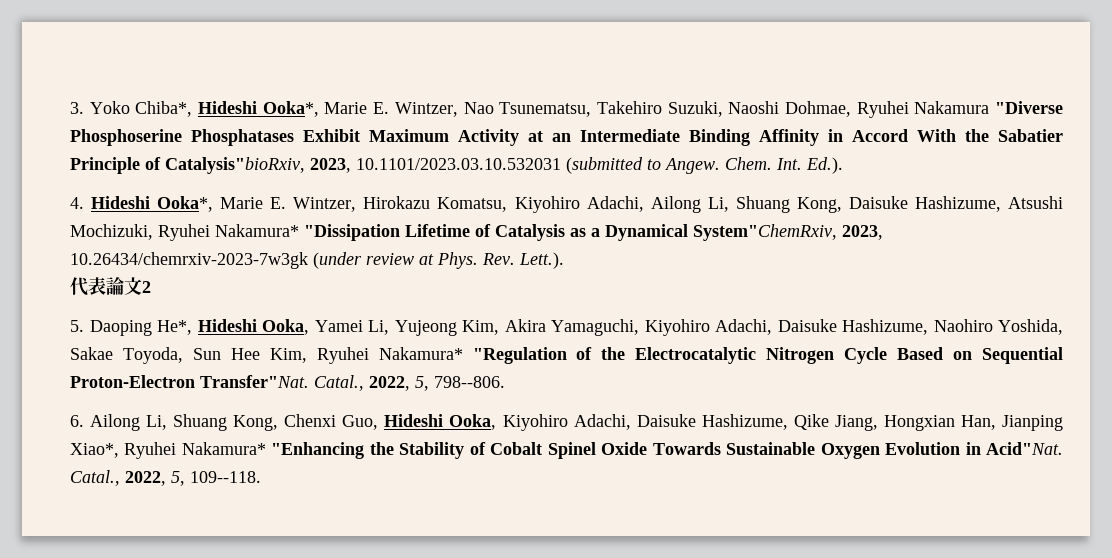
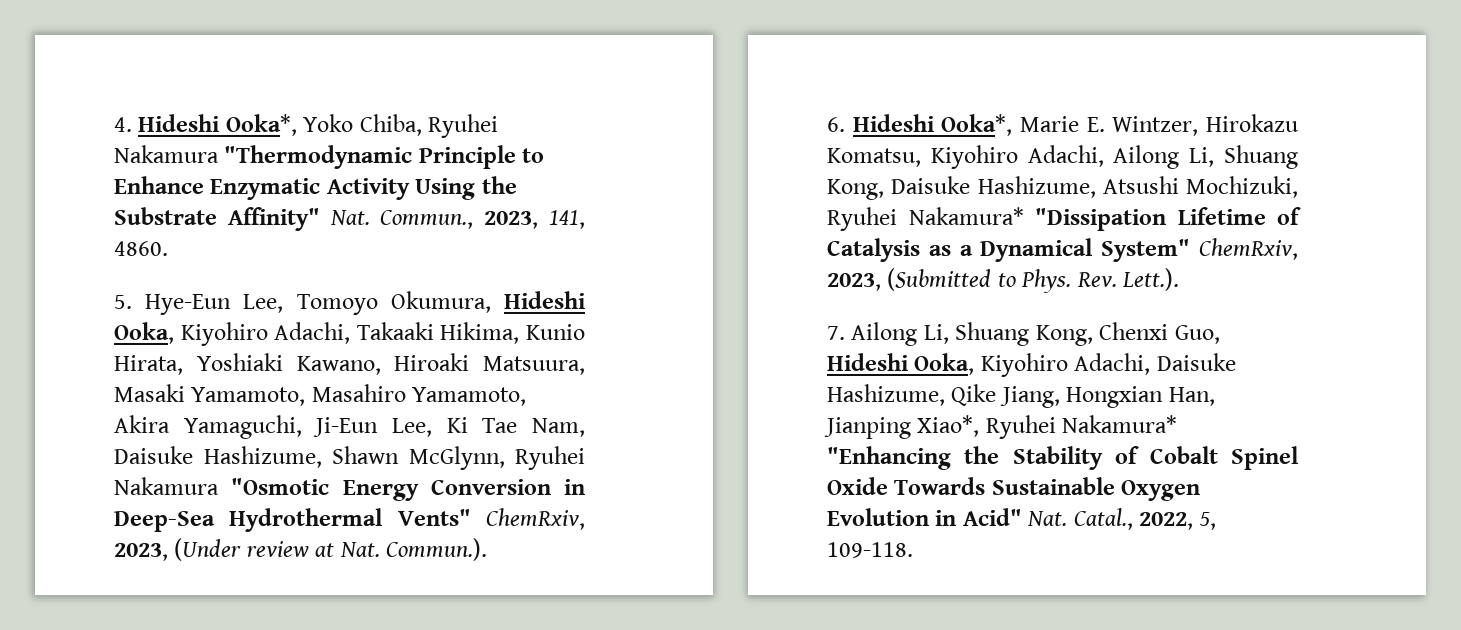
- 3. Yoko Chiba*, Hideshi Ooka*, Marie E. Wintzer, Nao Tsunematsu, Takehiro Suzuki, Naoshi Dohmae, Ryuhei Nakamura "Diverse Phosphoserine Phosphatases Exhibit Maximum Activity at an Intermediate Binding Affinity in Accord With the Sabatier Principle of Catalysis"bioRxiv, 2023, 10.1101/2023.03.10.532031 (submitted to Angew. Chem. Int. Ed.).
- 4. Hideshi Ooka*, Marie E. Wintzer, Hirokazu Komatsu, Kiyohiro Adachi, Ailong Li, Shuang Kong, Daisuke Hashizume, Atsushi Mochizuki, Ryuhei Nakamura* "Dissipation Lifetime of Catalysis as a Dynamical System"ChemRxiv, 2023, 10.26434/chemrxiv-2023-7w3gk (under review at Phys. Rev. Lett.).
- 代表論文2
- 5. Daoping He*, Hideshi Ooka, Yamei Li, Yujeong Kim, Akira Yamaguchi, Kiyohiro Adachi, Daisuke Hashizume, Naohiro Yoshida, Sakae Toyoda, Sun Hee Kim, Ryuhei Nakamura* "Regulation of the Electrocatalytic Nitrogen Cycle Based on Sequential Proton-Electron Transfer"Nat. Catal., 2022, 5, 798--806.
- 6. Ailong Li, Shuang Kong, Chenxi Guo, Hideshi Ooka, Kiyohiro Adachi, Daisuke Hashizume, Qike Jiang, Hongxian Han, Jianping Xiao*, Ryuhei Nakamura* "Enhancing the Stability of Cobalt Spinel Oxide Towards Sustainable Oxygen Evolution in Acid"Nat. Catal., 2022, 5, 109--118.
+ 4. Hideshi Ooka*, Yoko Chiba, Ryuhei Nakamura "Thermodynamic Principle to Enhance Enzymatic Activity Using the Substrate Affinity" Nat. Commun., 2023, 141, 4860.
+ 5. Hye-Eun Lee, Tomoyo Okumura, Hideshi Ooka, Kiyohiro Adachi, Takaaki Hikima, Kunio Hirata, Yoshiaki Kawano, Hiroaki Matsuura, Masaki Yamamoto, Masahiro Yamamoto, Akira Yamaguchi, Ji-Eun Lee, Ki Tae Nam, Daisuke Hashizume, Shawn McGlynn, Ryuhei Nakamura "Osmotic Energy Conversion in Deep-Sea Hydrothermal Vents" ChemRxiv, 2023, (Under review at Nat. Commun.).
+ 6. Hideshi Ooka*, Marie E. Wintzer, Hirokazu Komatsu, Kiyohiro Adachi, Ailong Li, Shuang Kong, Daisuke Hashizume, Atsushi Mochizuki, Ryuhei Nakamura* "Dissipation Lifetime of Catalysis as a Dynamical System" ChemRxiv, 2023, (Submitted to Phys. Rev. Lett.).
+ 7. Ailong Li, Shuang Kong, Chenxi Guo, Hideshi Ooka, Kiyohiro Adachi, Daisuke Hashizume, Qike Jiang, Hongxian Han, Jianping Xiao*, Ryuhei Nakamura* "Enhancing the Stability of Cobalt Spinel Oxide Towards Sustainable Oxygen Evolution in Acid" Nat. Catal., 2022, 5, 109-118.

